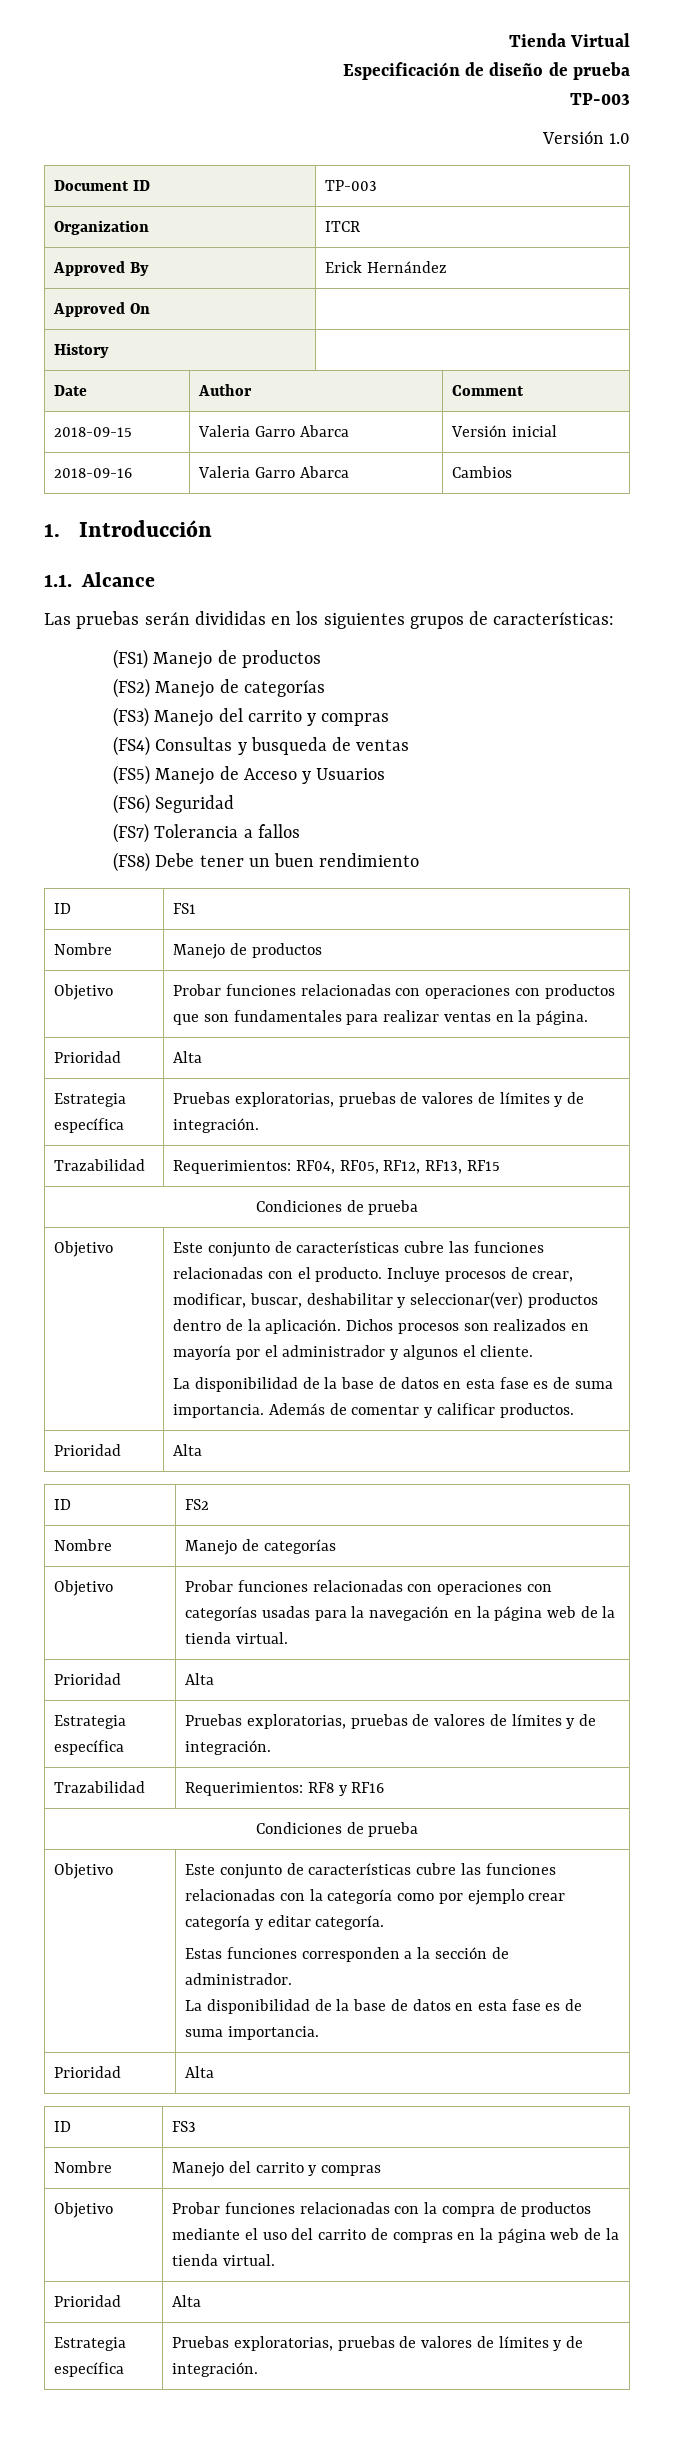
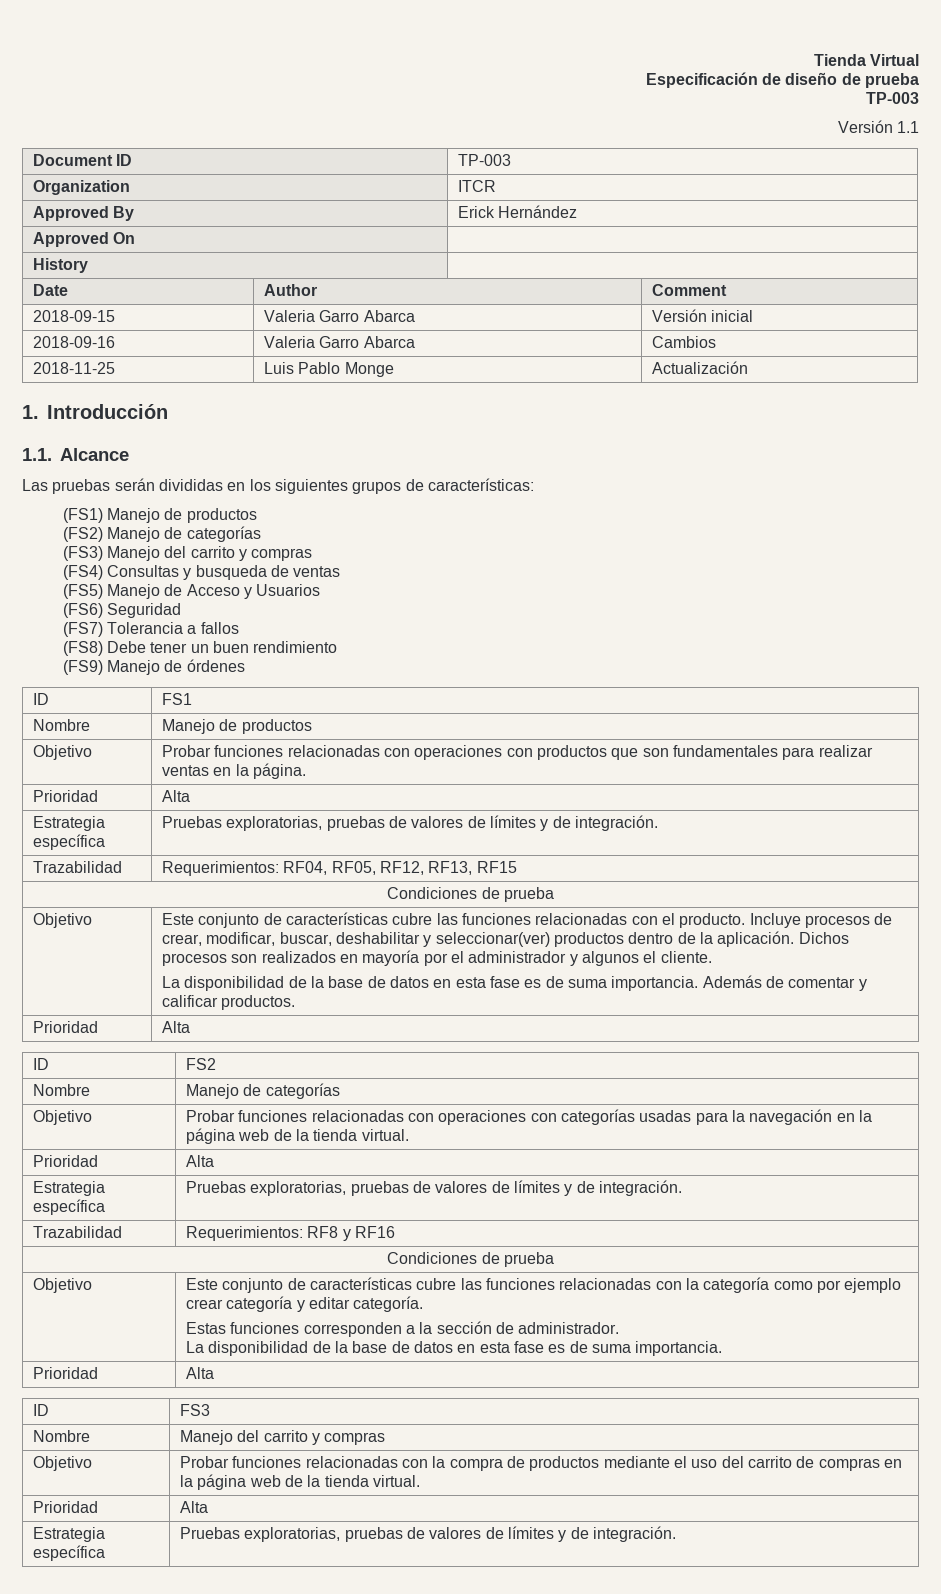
- Versión 1.0
+ Versión 1.1
+ 2018-11-25 | Luis Pablo Monge | Actualización
+ (FS9) Manejo de órdenes

